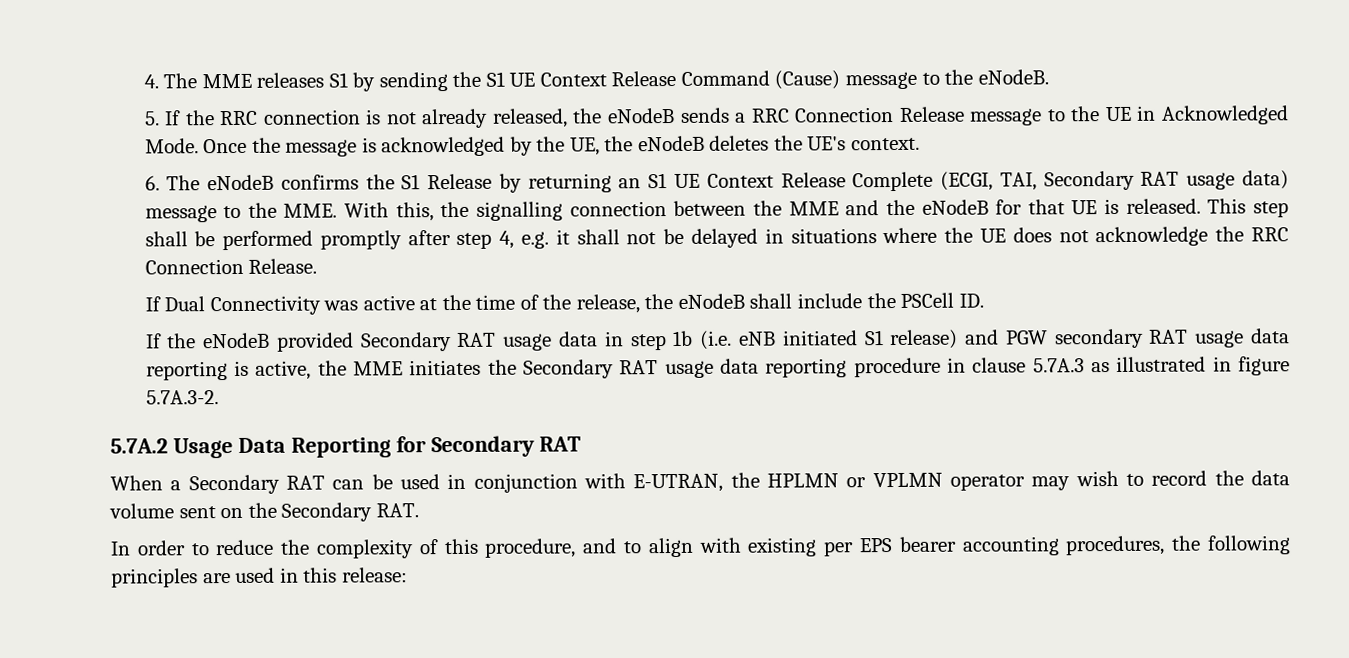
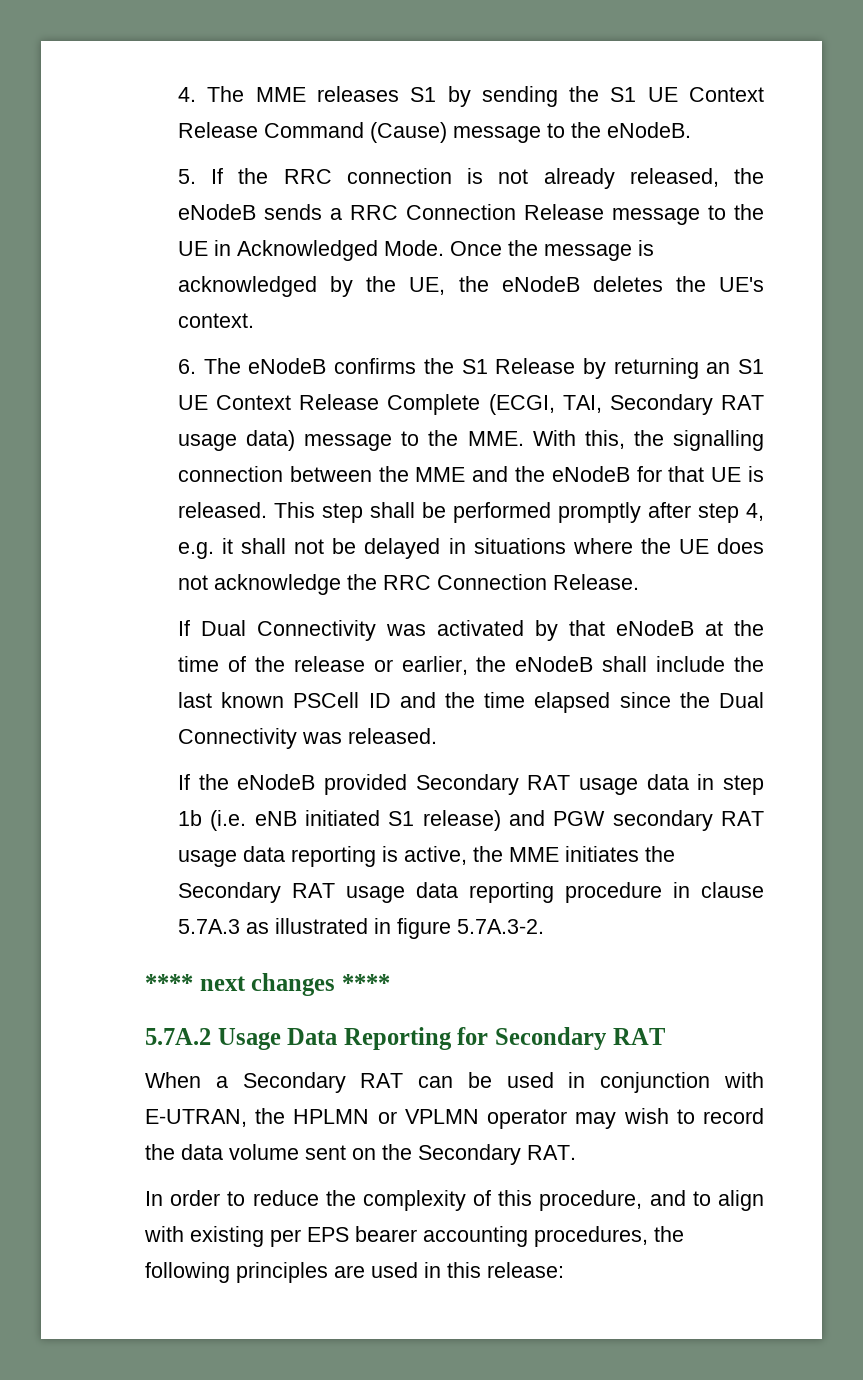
- If Dual Connectivity was active at the time of the release, the eNodeB shall include the PSCell ID.
+ If Dual Connectivity was activated by that eNodeB at the time of the release or earlier, the eNodeB shall include the last known PSCell ID and the time elapsed since the Dual Connectivity was released.
+ **** next changes ****

